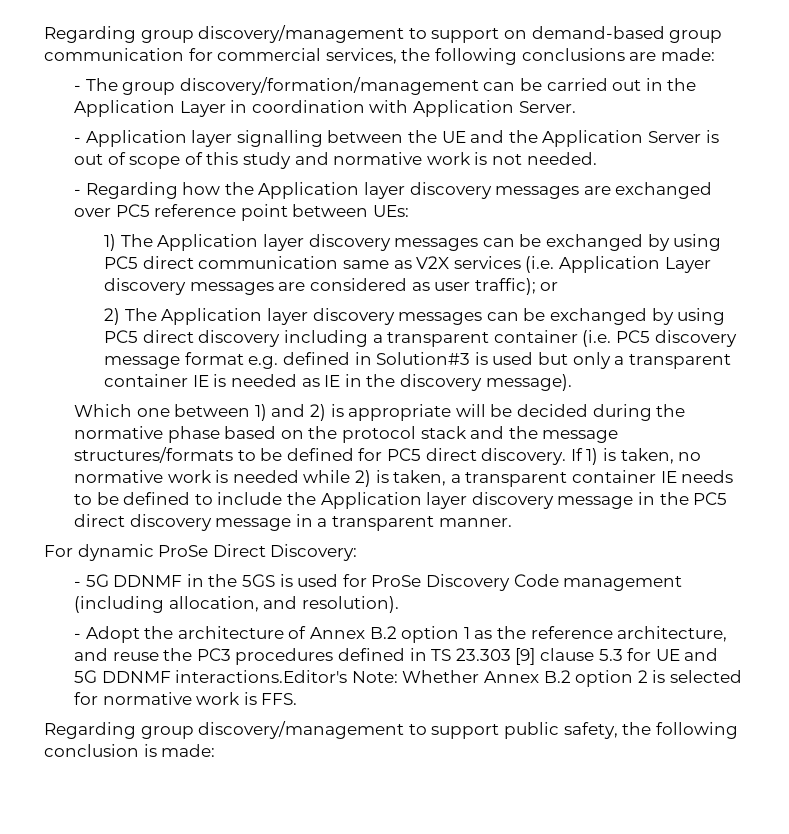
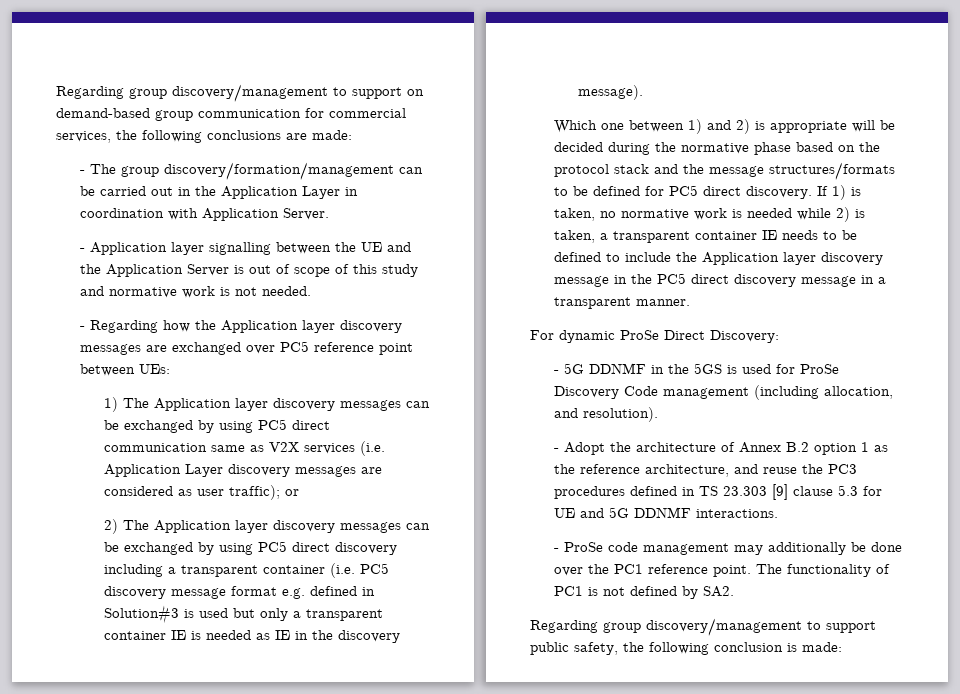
- - Adopt the architecture of Annex B.2 option 1 as the reference architecture, and reuse the PC3 procedures defined in TS 23.303 [9] clause 5.3 for UE and 5G DDNMF interactions.Editor's Note: Whether Annex B.2 option 2 is selected for normative work is FFS.
+ - Adopt the architecture of Annex B.2 option 1 as the reference architecture, and reuse the PC3 procedures defined in TS 23.303 [9] clause 5.3 for UE and 5G DDNMF interactions.
+ - ProSe code management may additionally be done over the PC1 reference point. The functionality of PC1 is not defined by SA2.

